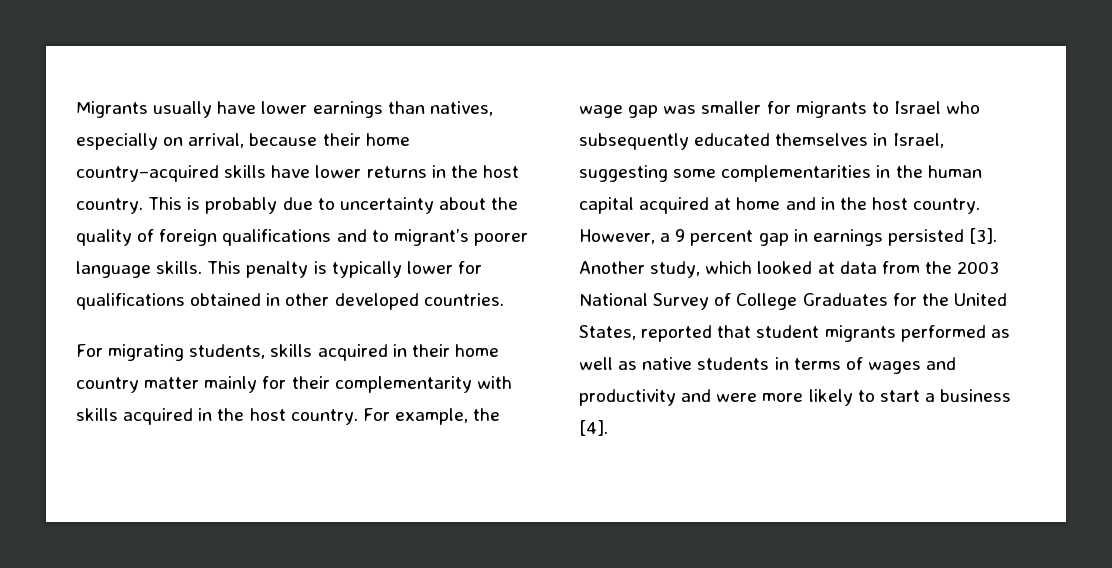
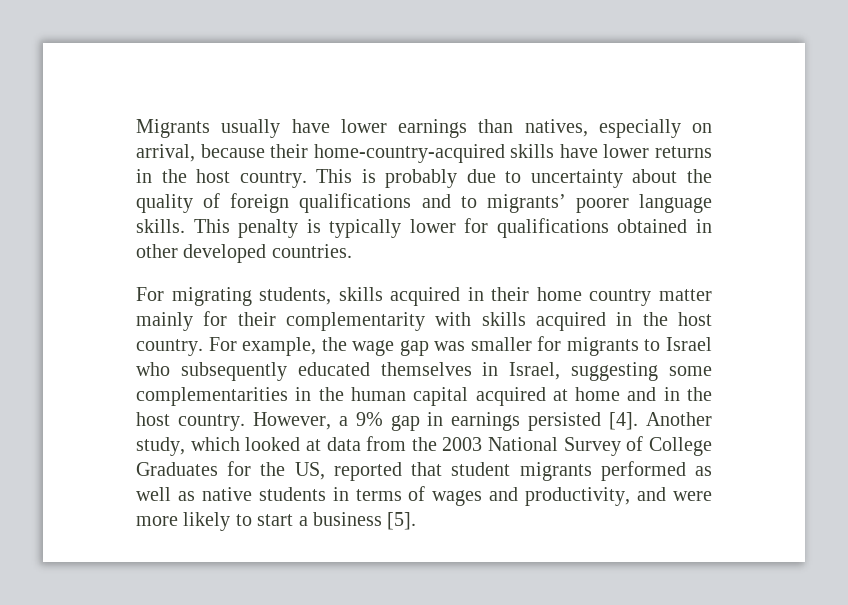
- Migrants usually have lower earnings than natives, especially on arrival, because their home country–acquired skills have lower returns in the host country.
+ Migrants usually have lower earnings than natives, especially on arrival, because their home-country-acquired skills have lower returns in the host country.
- This is probably due to uncertainty about the quality of foreign qualifications and to migrant’s poorer language skills.
+ This is probably due to uncertainty about the quality of foreign qualifications and to migrants’ poorer language skills.
- However, a 9 percent gap in earnings persisted [3].
+ However, a 9% gap in earnings persisted [4].
- Another study, which looked at data from the 2003 National Survey of College Graduates for the United States, reported that student migrants performed as well as native students in terms of wages and productivity and were more likely to start a business [4].
+ Another study, which looked at data from the 2003 National Survey of College Graduates for the US, reported that student migrants performed as well as native students in terms of wages and productivity, and were more likely to start a business [5].

